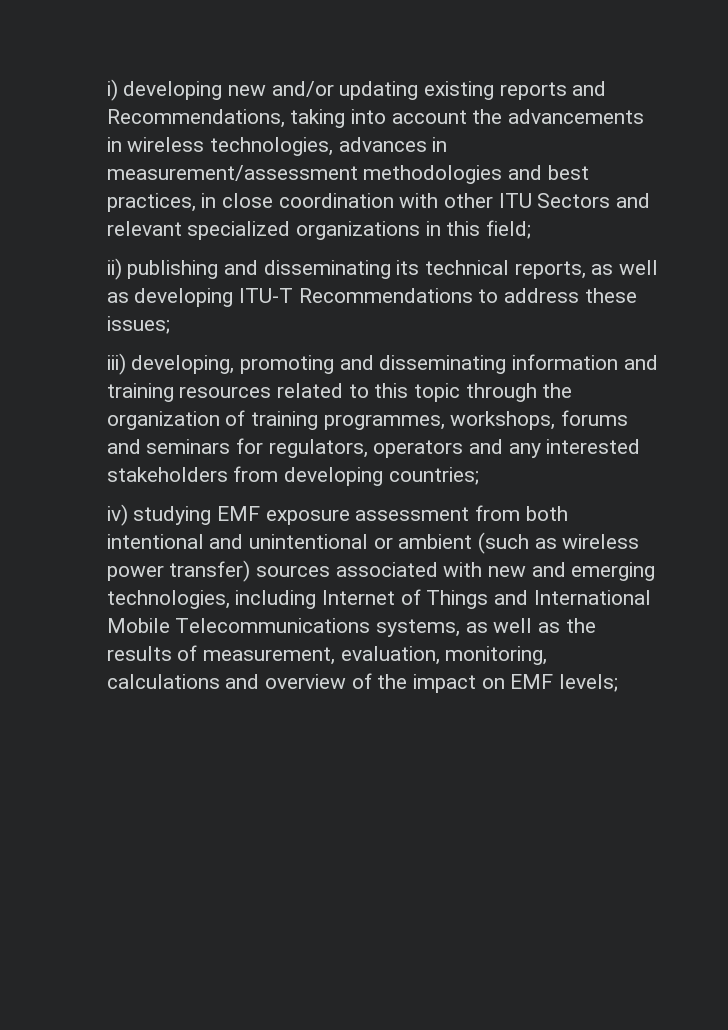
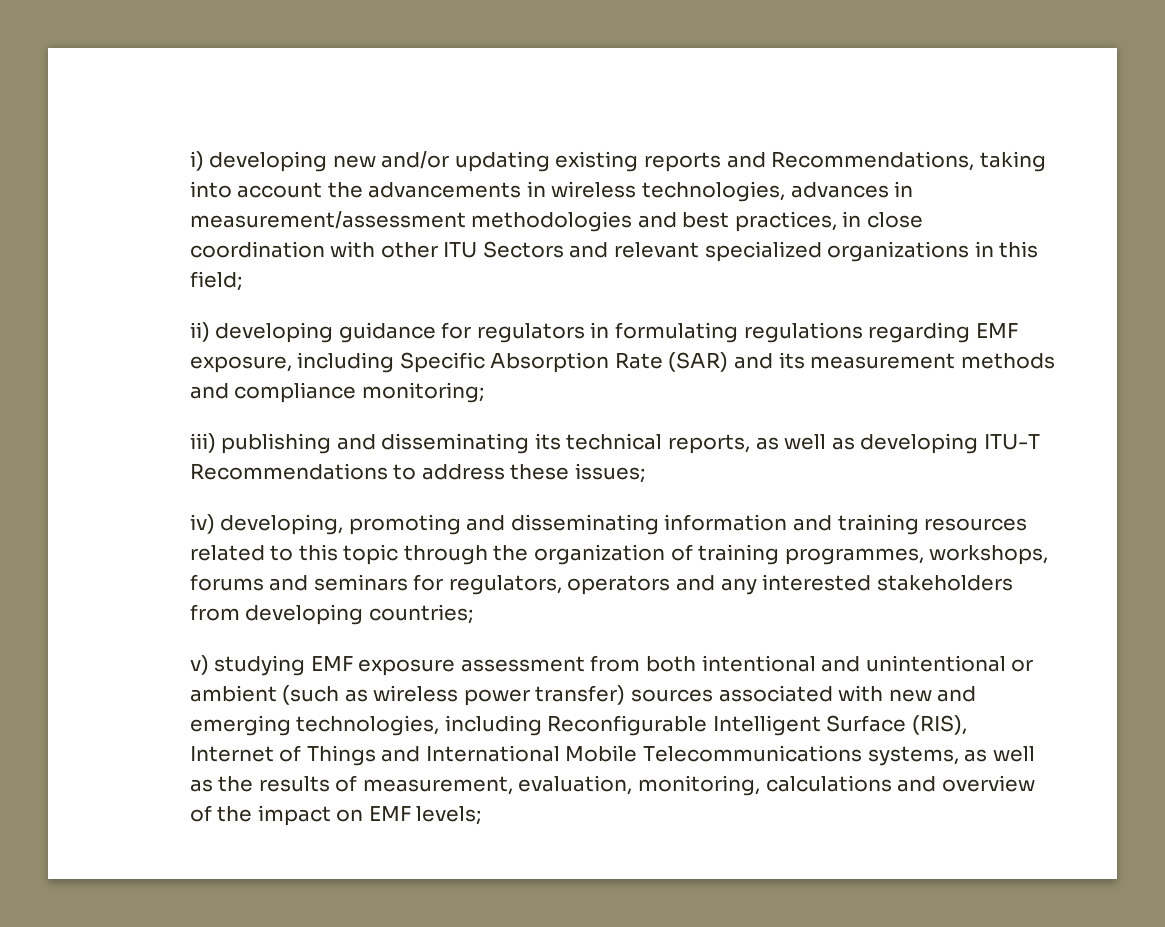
- ii) publishing and disseminating its technical reports, as well as developing ITU-T Recommendations to address these issues;
+ ii) developing guidance for regulators in formulating regulations regarding EMF exposure, including Specific Absorption Rate (SAR) and its measurement methods and compliance monitoring;
+ iii) publishing and disseminating its technical reports, as well as developing ITU-T Recommendations to address these issues;
- iii) developing, promoting and disseminating information and training resources related to this topic through the organization of training programmes, workshops, forums and seminars for regulators, operators and any interested stakeholders from developing countries;
+ iv) developing, promoting and disseminating information and training resources related to this topic through the organization of training programmes, workshops, forums and seminars for regulators, operators and any interested stakeholders from developing countries;
- iv) studying EMF exposure assessment from both intentional and unintentional or ambient (such as wireless power transfer) sources associated with new and emerging technologies, including Internet of Things and International Mobile Telecommunications systems, as well as the results of measurement, evaluation, monitoring, calculations and overview of the impact on EMF levels;
+ v) studying EMF exposure assessment from both intentional and unintentional or ambient (such as wireless power transfer) sources associated with new and emerging technologies, including Reconfigurable Intelligent Surface (RIS), Internet of Things and International Mobile Telecommunications systems, as well as the results of measurement, evaluation, monitoring, calculations and overview of the impact on EMF levels;

